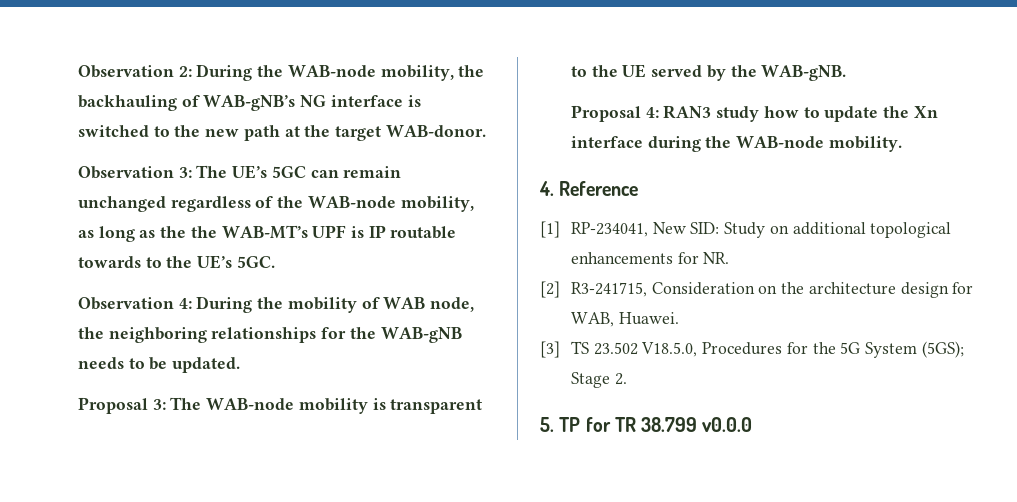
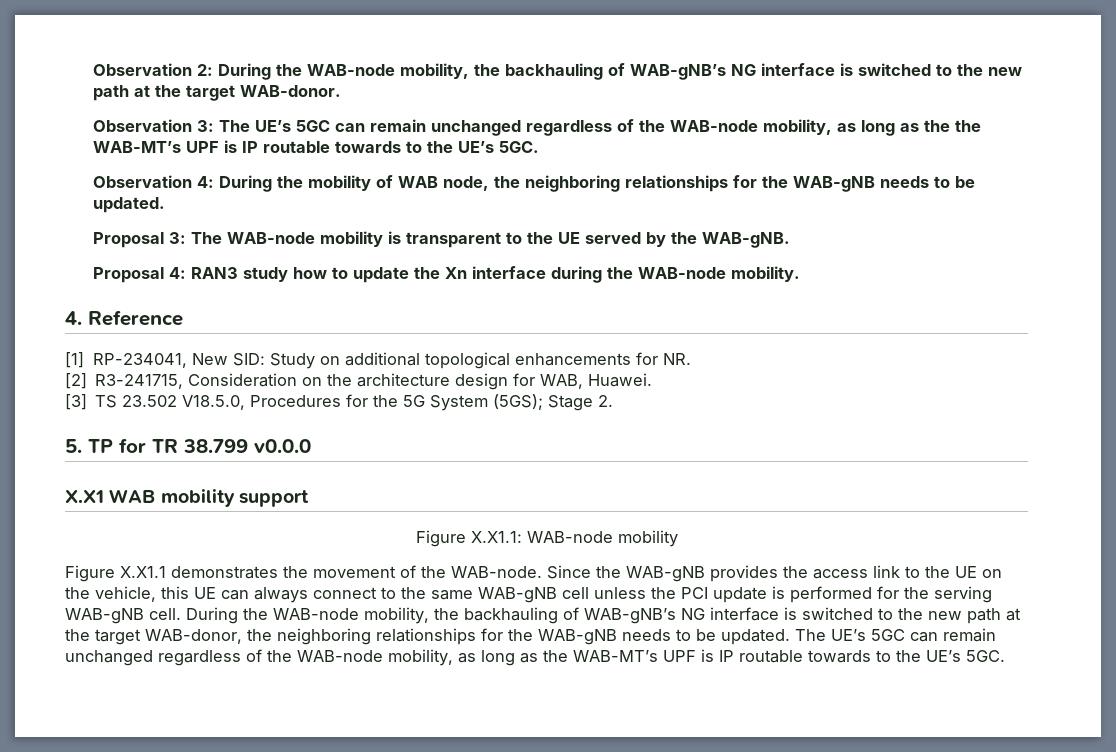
+ X.X1 WAB mobility support
+ Figure X.X1.1: WAB-node mobility
+ Figure X.X1.1 demonstrates the movement of the WAB-node. Since the WAB-gNB provides the access link to the UE on the vehicle, this UE can always connect to the same WAB-gNB cell unless the PCI update is performed for the serving WAB-gNB cell. During the WAB-node mobility, the backhauling of WAB-gNB’s NG interface is switched to the new path at the target WAB-donor, the neighboring relationships for the WAB-gNB needs to be updated. The UE’s 5GC can remain unchanged regardless of the WAB-node mobility, as long as the WAB-MT’s UPF is IP routable towards to the UE’s 5GC.

